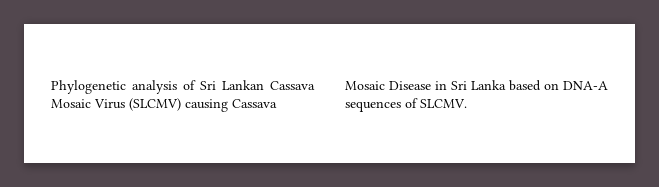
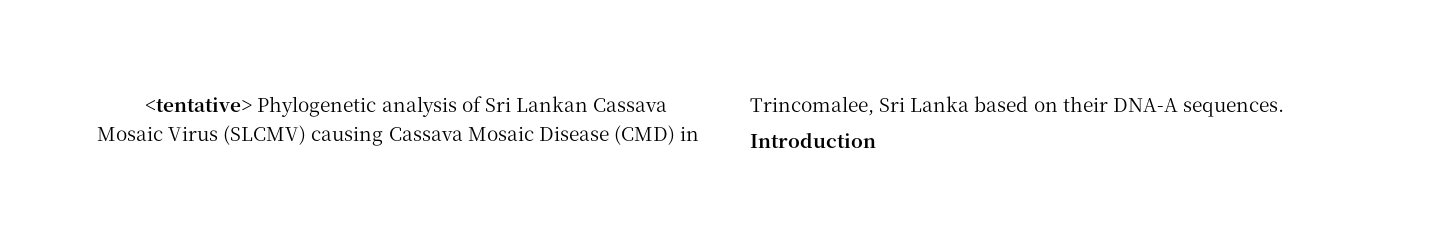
- Phylogenetic analysis of Sri Lankan Cassava Mosaic Virus (SLCMV) causing Cassava Mosaic Disease in Sri Lanka based on DNA-A sequences of SLCMV.
+ <tentative> Phylogenetic analysis of Sri Lankan Cassava Mosaic Virus (SLCMV) causing Cassava Mosaic Disease (CMD) in Trincomalee, Sri Lanka based on their DNA-A sequences.
+ Introduction

